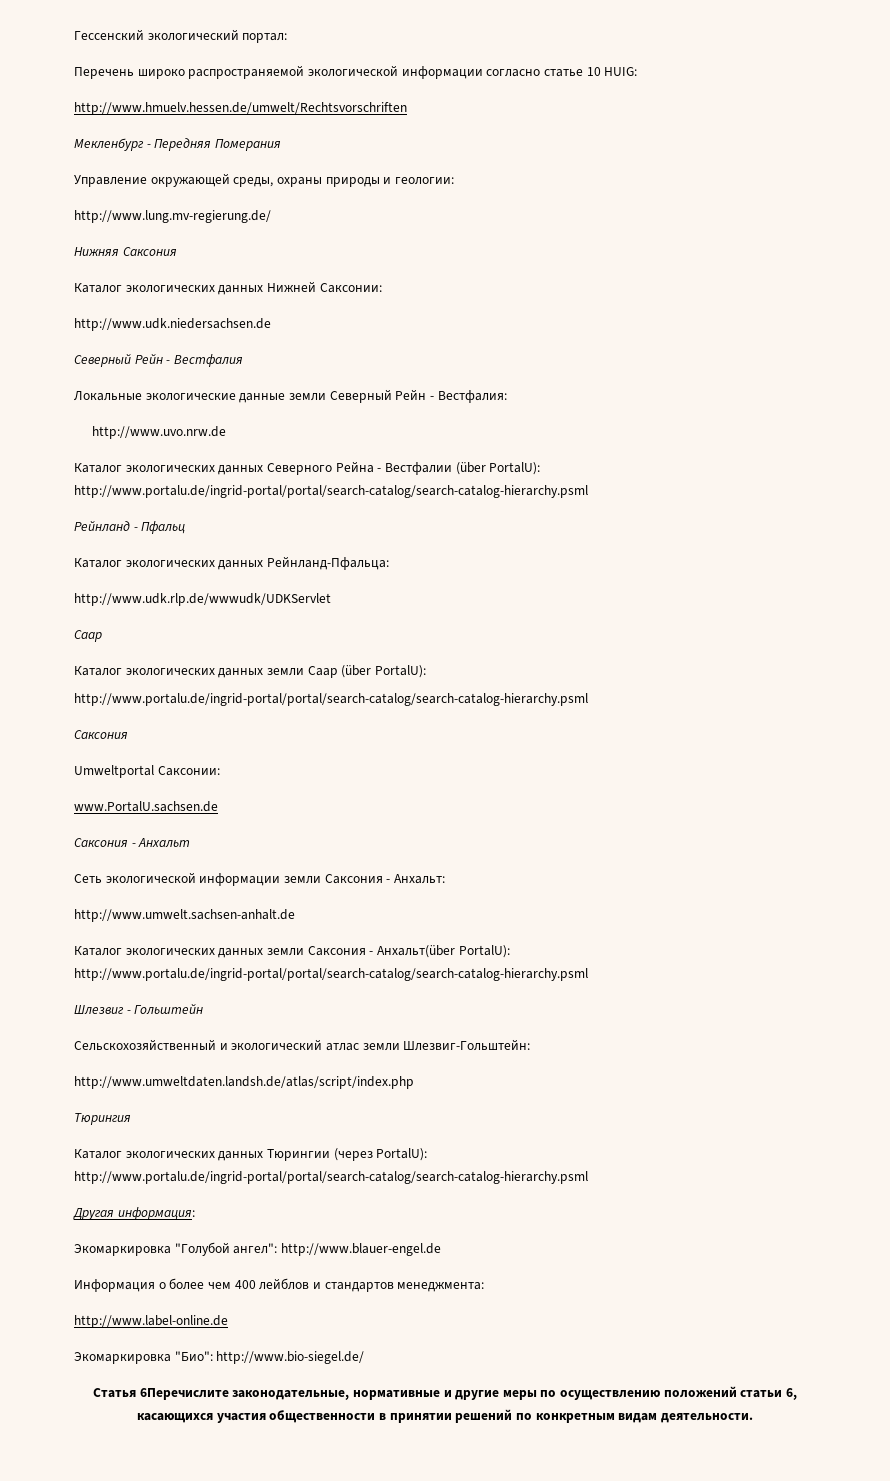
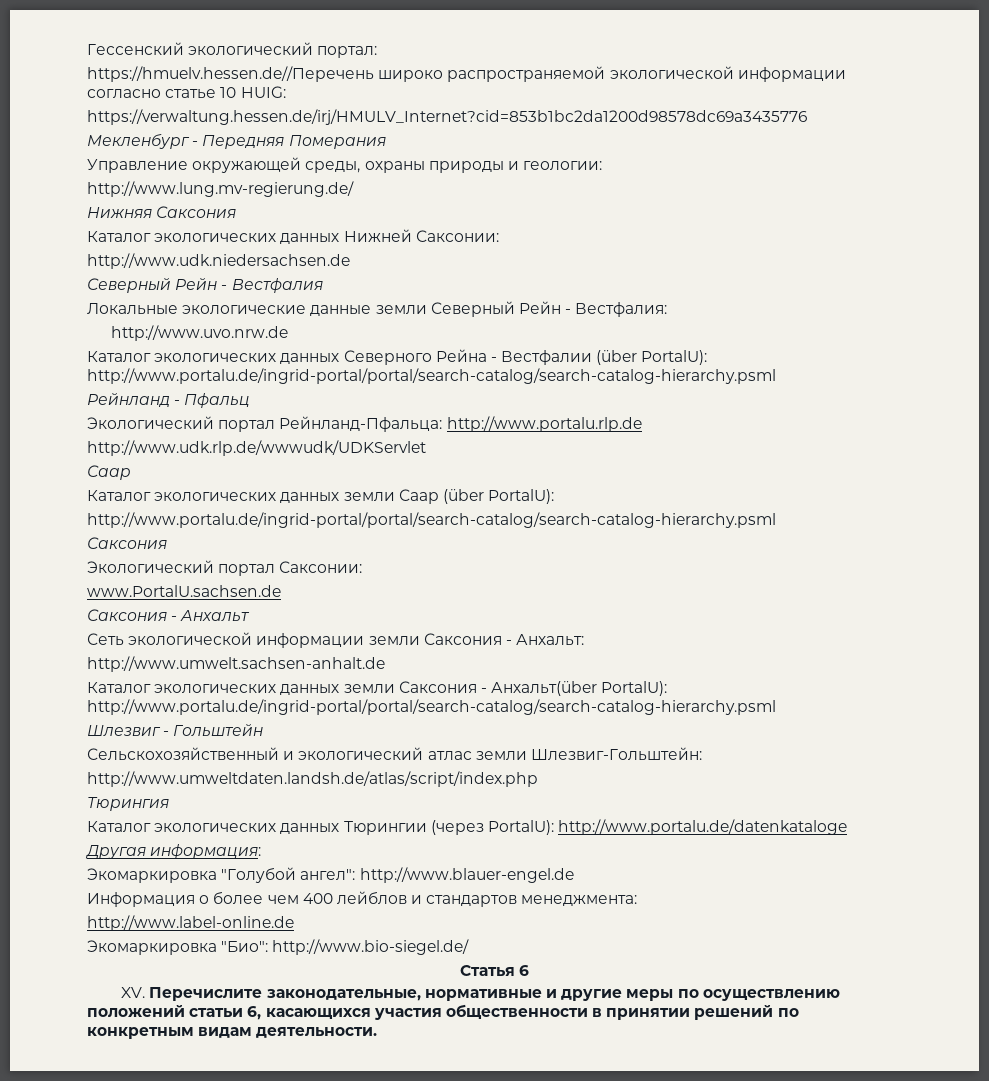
- Перечень широко распространяемой экологической информации согласно статье 10 HUIG:
+ https://hmuelv.hessen.de//Перечень широко распространяемой экологической информации согласно статье 10 HUIG:
- http://www.hmuеlv.hessen.de/umwelt/Rechtsvorschriften
+ https://verwaltung.hessen.de/irj/HMULV_Internet?cid=853b1bc2da1200d98578dc69a3435776
- Каталог экологических данных Рейнланд-Пфальца:
+ Экологический портал Рейнланд-Пфальца: http://www.portalu.rlp.de
- Umweltportal Саксонии:
+ Экологический портал Саксонии:
- Каталог экологических данных Тюрингии (через PortalU): http://www.portalu.de/ingrid-portal/portal/search-catalog/search-catalog-hierarchy.psml
+ Каталог экологических данных Тюрингии (через PortalU): http://www.portalu.de/datenkataloge
- Статья 6Перечислите законодательные, нормативные и другие меры по осуществлению положений статьи 6, касающихся участия общественности в принятии решений по конкретным видам деятельности.
+ Статья 6
+ XV. Перечислите законодательные, нормативные и другие меры по осуществлению положений статьи 6, касающихся участия общественности в принятии решений по конкретным видам деятельности.

